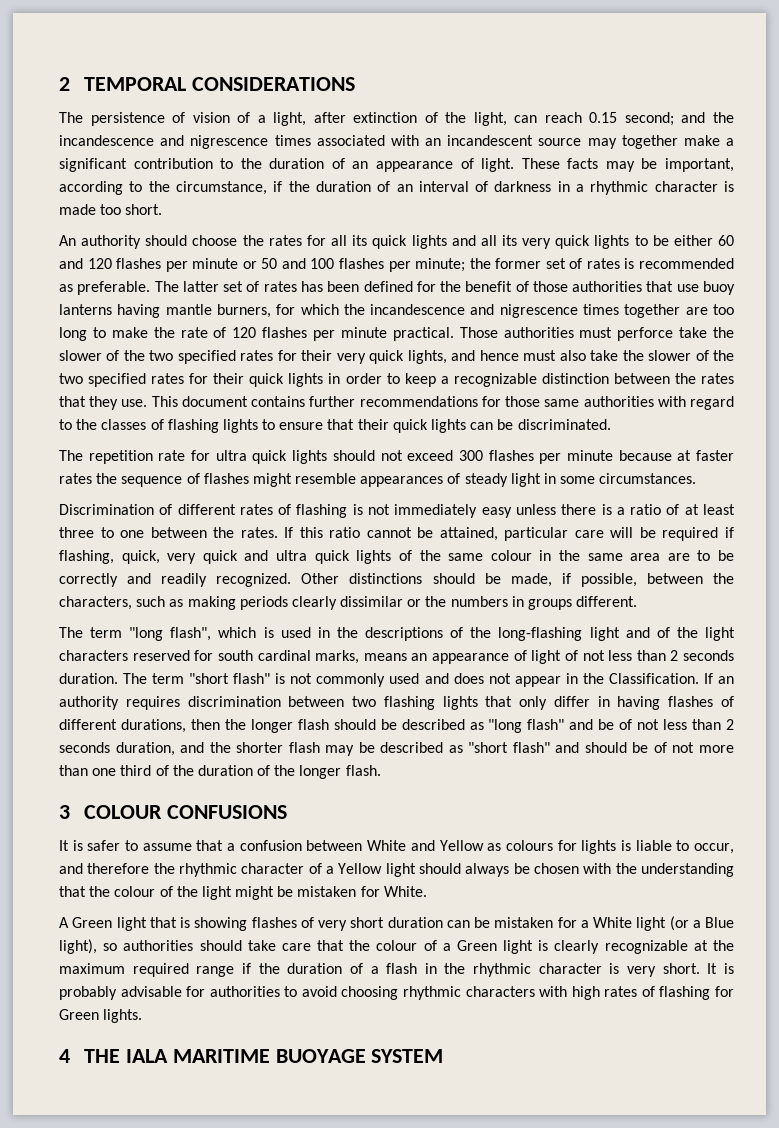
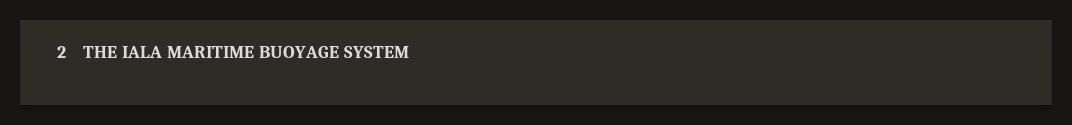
- 2 TEMPORAL CONSIDERATIONS
- The persistence of vision of a light, after extinction of the light, can reach 0.15 second; and the incandescence and nigrescence times associated with an incandescent source may together make a significant contribution to the duration of an appearance of light. These facts may be important, according to the circumstance, if the duration of an interval of darkness in a rhythmic character is made too short.
- An authority should choose the rates for all its quick lights and all its very quick lights to be either 60 and 120 flashes per minute or 50 and 100 flashes per minute; the former set of rates is recommended as preferable. The latter set of rates has been defined for the benefit of those authorities that use buoy lanterns having mantle burners, for which the incandescence and nigrescence times together are too long to make the rate of 120 flashes per minute practical. Those authorities must perforce take the slower of the two specified rates for their very quick lights, and hence must also take the slower of the two specified rates for their quick lights in order to keep a recognizable distinction between the rates that they use. This document contains further recommendations for those same authorities with regard to the classes of flashing lights to ensure that their quick lights can be discriminated.
- The repetition rate for ultra quick lights should not exceed 300 flashes per minute because at faster rates the sequence of flashes might resemble appearances of steady light in some circumstances.
- Discrimination of different rates of flashing is not immediately easy unless there is a ratio of at least three to one between the rates. If this ratio cannot be attained, particular care will be required if flashing, quick, very quick and ultra quick lights of the same colour in the same area are to be correctly and readily recognized. Other distinctions should be made, if possible, between the characters, such as making periods clearly dissimilar or the numbers in groups different.
- The term "long flash", which is used in the descriptions of the long-flashing light and of the light characters reserved for south cardinal marks, means an appearance of light of not less than 2 seconds duration. The term "short flash" is not commonly used and does not appear in the Classification. If an authority requires discrimination between two flashing lights that only differ in having flashes of different durations, then the longer flash should be described as "long flash" and be of not less than 2 seconds duration, and the shorter flash may be described as "short flash" and should be of not more than one third of the duration of the longer flash.
- 3 COLOUR CONFUSIONS
- It is safer to assume that a confusion between White and Yellow as colours for lights is liable to occur, and therefore the rhythmic character of a Yellow light should always be chosen with the understanding that the colour of the light might be mistaken for White.
- A Green light that is showing flashes of very short duration can be mistaken for a White light (or a Blue light), so authorities should take care that the colour of a Green light is clearly recognizable at the maximum required range if the duration of a flash in the rhythmic character is very short. It is probably advisable for authorities to avoid choosing rhythmic characters with high rates of flashing for Green lights.
- 4 THE IALA MARITIME BUOYAGE SYSTEM
+ 2 THE IALA MARITIME BUOYAGE SYSTEM

